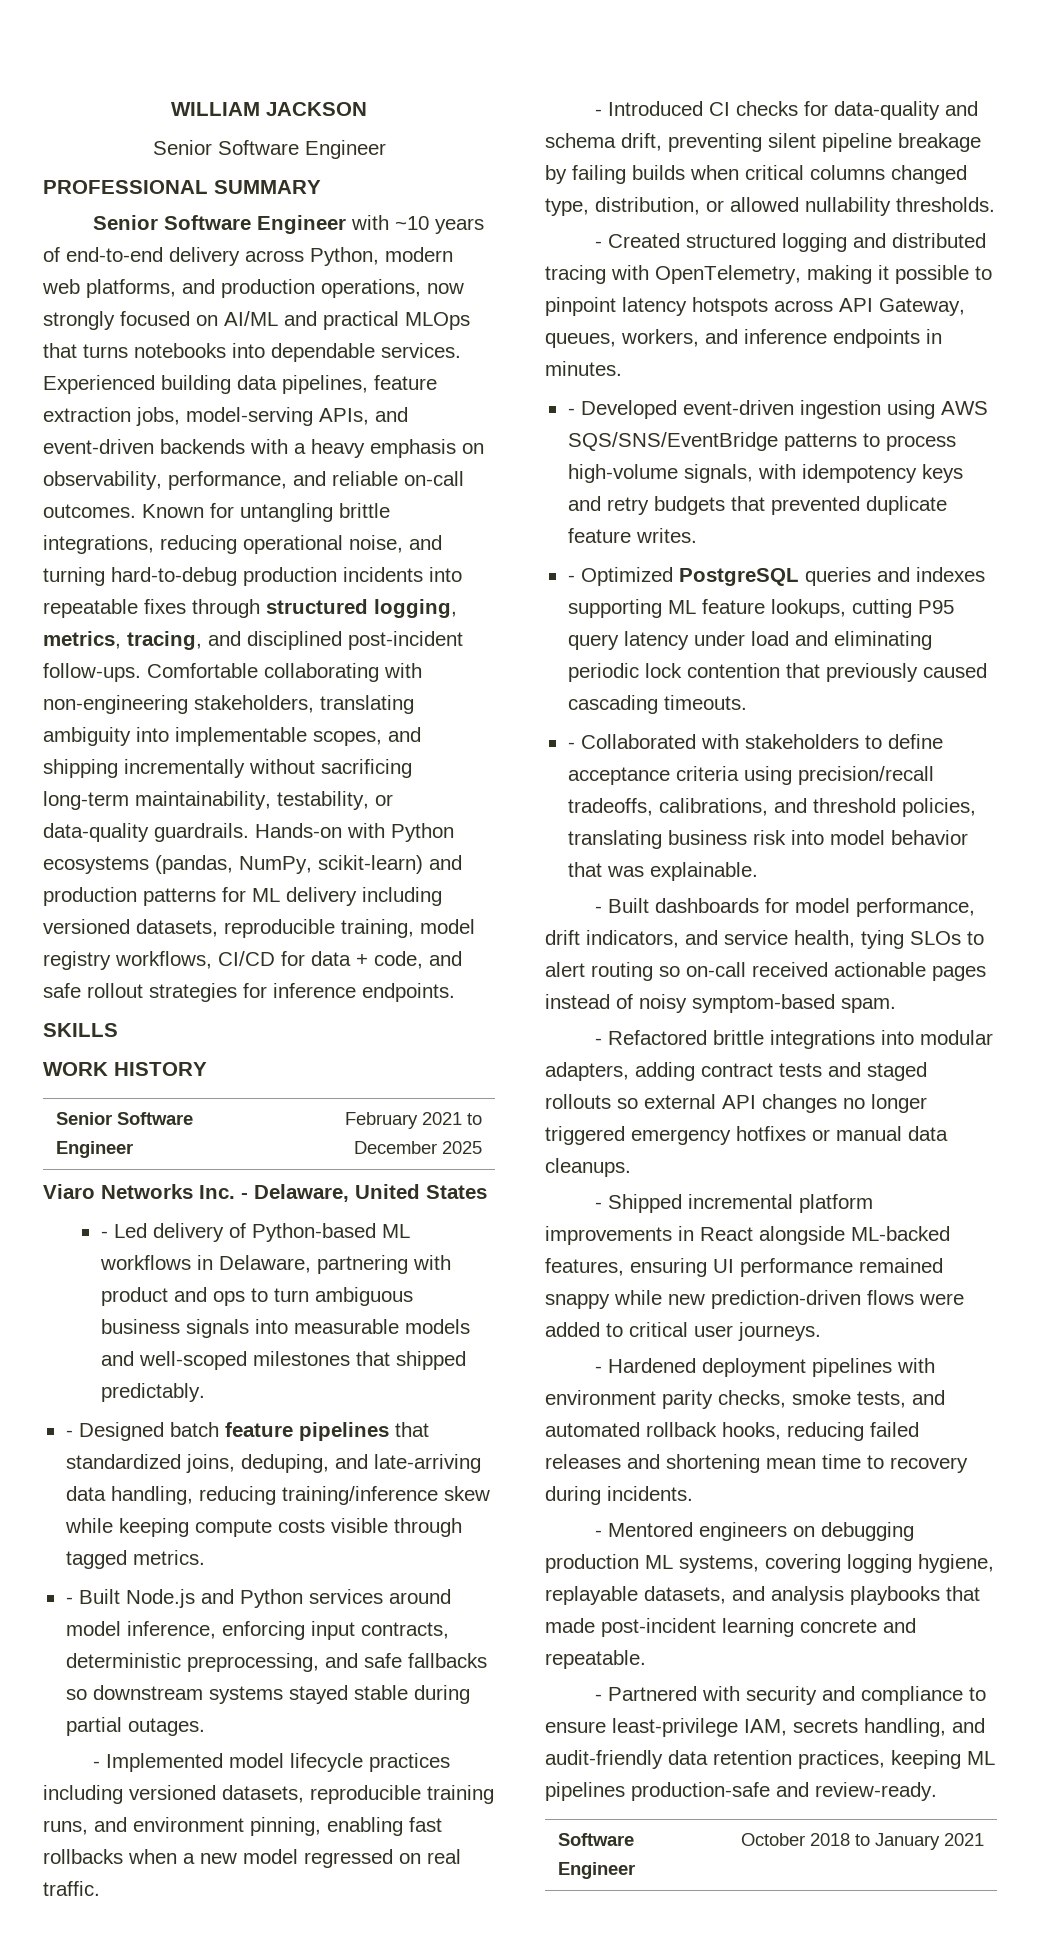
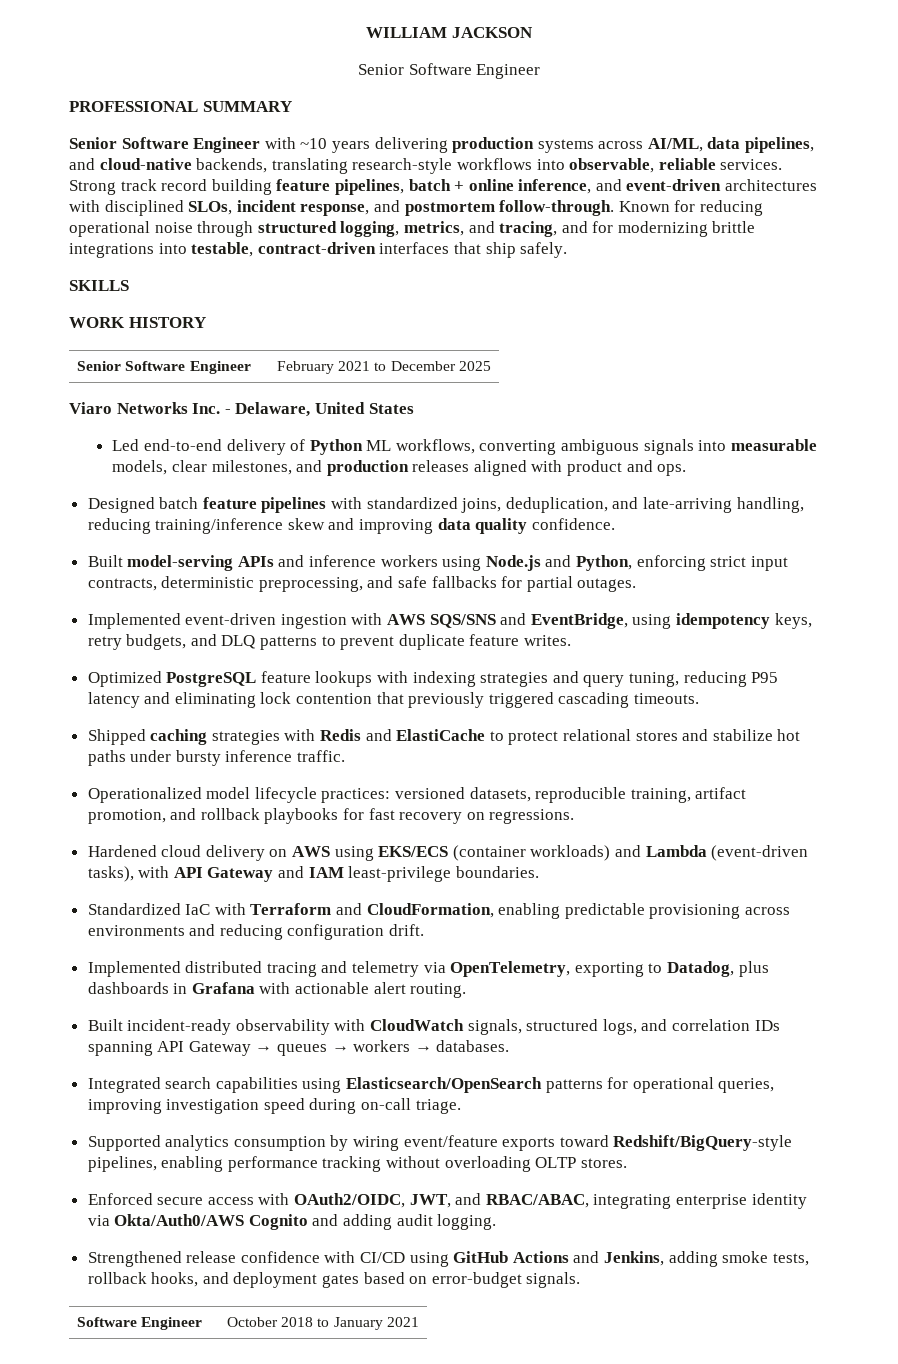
- Senior Software Engineer with ~10 years of end-to-end delivery across Python, modern web platforms, and production operations, now strongly focused on AI/ML and practical MLOps that turns notebooks into dependable services. Experienced building data pipelines, feature extraction jobs, model-serving APIs, and event-driven backends with a heavy emphasis on observability, performance, and reliable on-call outcomes. Known for untangling brittle integrations, reducing operational noise, and turning hard-to-debug production incidents into repeatable fixes through structured logging, metrics, tracing, and disciplined post-incident follow-ups. Comfortable collaborating with non-engineering stakeholders, translating ambiguity into implementable scopes, and shipping incrementally without sacrificing long-term maintainability, testability, or data-quality guardrails. Hands-on with Python ecosystems (pandas, NumPy, scikit-learn) and production patterns for ML delivery including versioned datasets, reproducible training, model registry workflows, CI/CD for data + code, and safe rollout strategies for inference endpoints.
+ Senior Software Engineer with ~10 years delivering production systems across AI/ML, data pipelines, and cloud-native backends, translating research-style workflows into observable, reliable services. Strong track record building feature pipelines, batch + online inference, and event-driven architectures with disciplined SLOs, incident response, and postmortem follow-through. Known for reducing operational noise through structured logging, metrics, and tracing, and for modernizing brittle integrations into testable, contract-driven interfaces that ship safely.
- - Led delivery of Python-based ML workflows in Delaware, partnering with product and ops to turn ambiguous business signals into measurable models and well-scoped milestones that shipped predictably.
- - Designed batch feature pipelines that standardized joins, deduping, and late-arriving data handling, reducing training/inference skew while keeping compute costs visible through tagged metrics.
- - Built Node.js and Python services around model inference, enforcing input contracts, deterministic preprocessing, and safe fallbacks so downstream systems stayed stable during partial outages.
- - Implemented model lifecycle practices including versioned datasets, reproducible training runs, and environment pinning, enabling fast rollbacks when a new model regressed on real traffic.
- - Introduced CI checks for data-quality and schema drift, preventing silent pipeline breakage by failing builds when critical columns changed type, distribution, or allowed nullability thresholds.
- - Created structured logging and distributed tracing with OpenTelemetry, making it possible to pinpoint latency hotspots across API Gateway, queues, workers, and inference endpoints in minutes.
- - Developed event-driven ingestion using AWS SQS/SNS/EventBridge patterns to process high-volume signals, with idempotency keys and retry budgets that prevented duplicate feature writes.
+ Led end-to-end delivery of Python ML workflows, converting ambiguous signals into measurable models, clear milestones, and production releases aligned with product and ops.
+ Designed batch feature pipelines with standardized joins, deduplication, and late-arriving handling, reducing training/inference skew and improving data quality confidence.
+ Built model-serving APIs and inference workers using Node.js and Python, enforcing strict input contracts, deterministic preprocessing, and safe fallbacks for partial outages.
+ Implemented event-driven ingestion with AWS SQS/SNS and EventBridge, using idempotency keys, retry budgets, and DLQ patterns to prevent duplicate feature writes.
- - Optimized PostgreSQL queries and indexes supporting ML feature lookups, cutting P95 query latency under load and eliminating periodic lock contention that previously caused cascading timeouts.
+ Optimized PostgreSQL feature lookups with indexing strategies and query tuning, reducing P95 latency and eliminating lock contention that previously triggered cascading timeouts.
- - Collaborated with stakeholders to define acceptance criteria using precision/recall tradeoffs, calibrations, and threshold policies, translating business risk into model behavior that was explainable.
- - Built dashboards for model performance, drift indicators, and service health, tying SLOs to alert routing so on-call received actionable pages instead of noisy symptom-based spam.
- - Refactored brittle integrations into modular adapters, adding contract tests and staged rollouts so external API changes no longer triggered emergency hotfixes or manual data cleanups.
- - Shipped incremental platform improvements in React alongside ML-backed features, ensuring UI performance remained snappy while new prediction-driven flows were added to critical user journeys.
- - Hardened deployment pipelines with environment parity checks, smoke tests, and automated rollback hooks, reducing failed releases and shortening mean time to recovery during incidents.
- - Mentored engineers on debugging production ML systems, covering logging hygiene, replayable datasets, and analysis playbooks that made post-incident learning concrete and repeatable.
- - Partnered with security and compliance to ensure least-privilege IAM, secrets handling, and audit-friendly data retention practices, keeping ML pipelines production-safe and review-ready.
+ Shipped caching strategies with Redis and ElastiCache to protect relational stores and stabilize hot paths under bursty inference traffic.
+ Operationalized model lifecycle practices: versioned datasets, reproducible training, artifact promotion, and rollback playbooks for fast recovery on regressions.
+ Hardened cloud delivery on AWS using EKS/ECS (container workloads) and Lambda (event-driven tasks), with API Gateway and IAM least-privilege boundaries.
+ Standardized IaC with Terraform and CloudFormation, enabling predictable provisioning across environments and reducing configuration drift.
+ Implemented distributed tracing and telemetry via OpenTelemetry, exporting to Datadog, plus dashboards in Grafana with actionable alert routing.
+ Built incident-ready observability with CloudWatch signals, structured logs, and correlation IDs spanning API Gateway → queues → workers → databases.
+ Integrated search capabilities using Elasticsearch/OpenSearch patterns for operational queries, improving investigation speed during on-call triage.
+ Supported analytics consumption by wiring event/feature exports toward Redshift/BigQuery-style pipelines, enabling performance tracking without overloading OLTP stores.
+ Enforced secure access with OAuth2/OIDC, JWT, and RBAC/ABAC, integrating enterprise identity via Okta/Auth0/AWS Cognito and adding audit logging.
+ Strengthened release confidence with CI/CD using GitHub Actions and Jenkins, adding smoke tests, rollback hooks, and deployment gates based on error-budget signals.

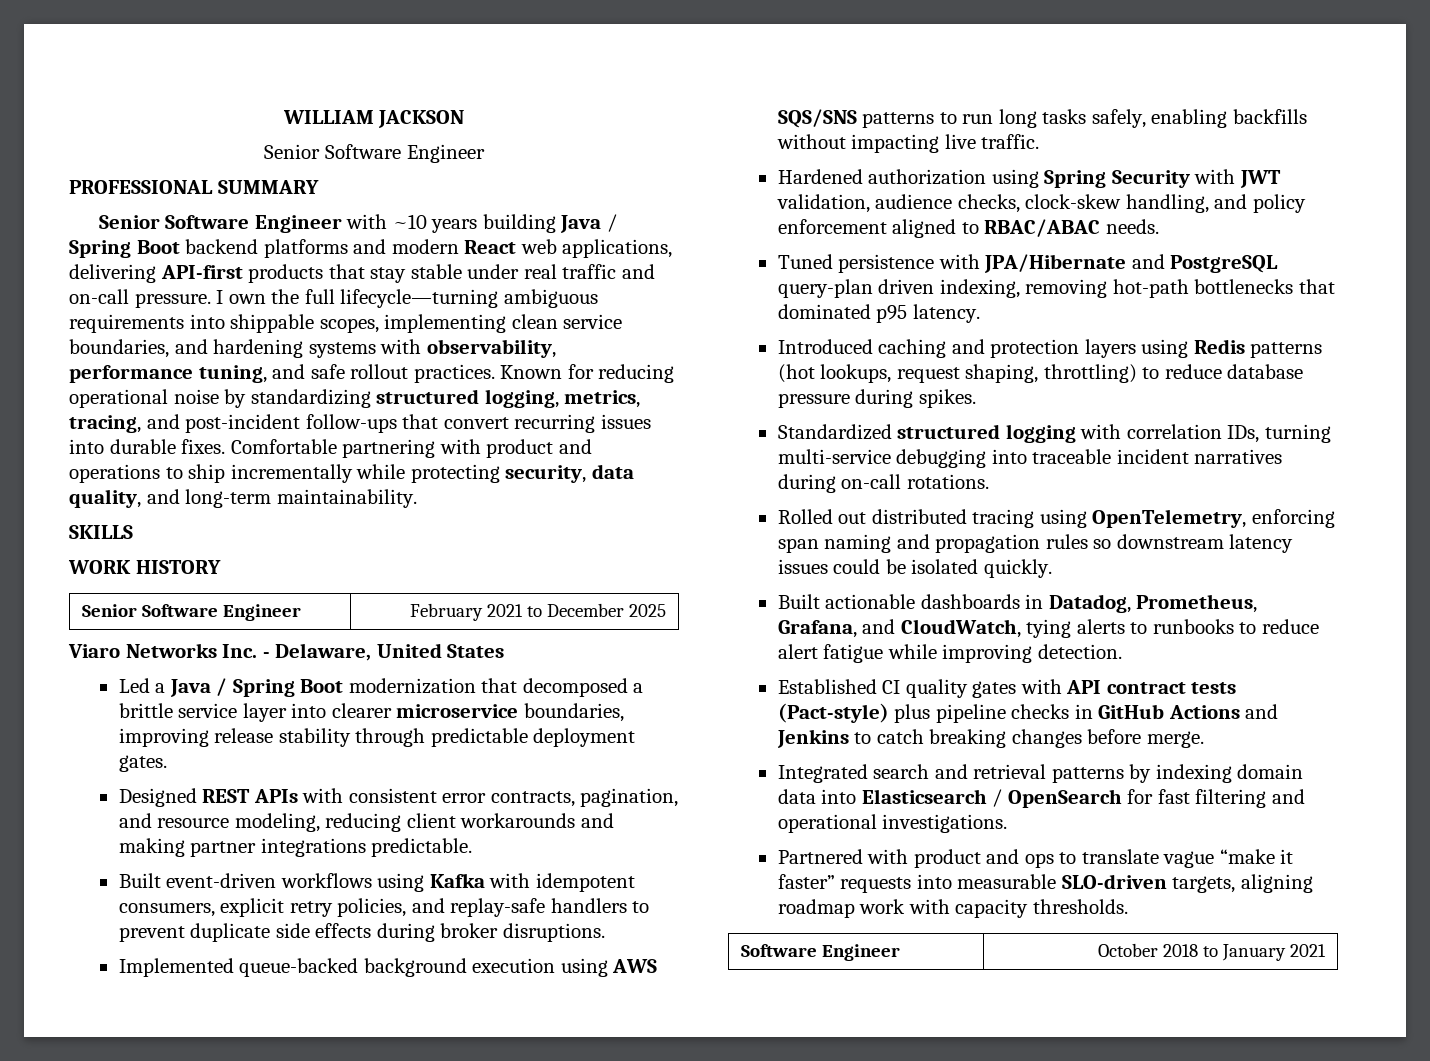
- Senior Software Engineer with ~10 years delivering production systems across AI/ML, data pipelines, and cloud-native backends, translating research-style workflows into observable, reliable services. Strong track record building feature pipelines, batch + online inference, and event-driven architectures with disciplined SLOs, incident response, and postmortem follow-through.
+ Senior Software Engineer with ~10 years building Java / Spring Boot backend platforms and modern React web applications, delivering API-first products that stay stable under real traffic and on-call pressure. I own the full lifecycle—turning ambiguous requirements into shippable scopes, implementing clean service boundaries, and hardening systems with observability, performance tuning, and safe rollout practices.
- Known for reducing operational noise through structured logging, metrics, and tracing, and for modernizing brittle integrations into testable, contract-driven interfaces that ship safely.
+ Known for reducing operational noise by standardizing structured logging, metrics, tracing, and post-incident follow-ups that convert recurring issues into durable fixes. Comfortable partnering with product and operations to ship incrementally while protecting security, data quality, and long-term maintainability.
- Led end-to-end delivery of Python ML workflows, converting ambiguous signals into measurable models, clear milestones, and production releases aligned with product and ops.
- Designed batch feature pipelines with standardized joins, deduplication, and late-arriving handling, reducing training/inference skew and improving data quality confidence.
- Built model-serving APIs and inference workers using Node.js and Python, enforcing strict input contracts, deterministic preprocessing, and safe fallbacks for partial outages.
- Implemented event-driven ingestion with AWS SQS/SNS and EventBridge, using idempotency keys, retry budgets, and DLQ patterns to prevent duplicate feature writes.
- Optimized PostgreSQL feature lookups with indexing strategies and query tuning, reducing P95 latency and eliminating lock contention that previously triggered cascading timeouts.
- Shipped caching strategies with Redis and ElastiCache to protect relational stores and stabilize hot paths under bursty inference traffic.
- Operationalized model lifecycle practices: versioned datasets, reproducible training, artifact promotion, and rollback playbooks for fast recovery on regressions.
- Hardened cloud delivery on AWS using EKS/ECS (container workloads) and Lambda (event-driven tasks), with API Gateway and IAM least-privilege boundaries.
- Standardized IaC with Terraform and CloudFormation, enabling predictable provisioning across environments and reducing configuration drift.
- Implemented distributed tracing and telemetry via OpenTelemetry, exporting to Datadog, plus dashboards in Grafana with actionable alert routing.
- Built incident-ready observability with CloudWatch signals, structured logs, and correlation IDs spanning API Gateway → queues → workers → databases.
- Integrated search capabilities using Elasticsearch/OpenSearch patterns for operational queries, improving investigation speed during on-call triage.
- Supported analytics consumption by wiring event/feature exports toward Redshift/BigQuery-style pipelines, enabling performance tracking without overloading OLTP stores.
- Enforced secure access with OAuth2/OIDC, JWT, and RBAC/ABAC, integrating enterprise identity via Okta/Auth0/AWS Cognito and adding audit logging.
- Strengthened release confidence with CI/CD using GitHub Actions and Jenkins, adding smoke tests, rollback hooks, and deployment gates based on error-budget signals.
+ Led a Java / Spring Boot modernization that decomposed a brittle service layer into clearer microservice boundaries, improving release stability through predictable deployment gates.
+ Designed REST APIs with consistent error contracts, pagination, and resource modeling, reducing client workarounds and making partner integrations predictable.
+ Built event-driven workflows using Kafka with idempotent consumers, explicit retry policies, and replay-safe handlers to prevent duplicate side effects during broker disruptions.
+ Implemented queue-backed background execution using AWS SQS/SNS patterns to run long tasks safely, enabling backfills without impacting live traffic.
+ Hardened authorization using Spring Security with JWT validation, audience checks, clock-skew handling, and policy enforcement aligned to RBAC/ABAC needs.
+ Tuned persistence with JPA/Hibernate and PostgreSQL query-plan driven indexing, removing hot-path bottlenecks that dominated p95 latency.
+ Introduced caching and protection layers using Redis patterns (hot lookups, request shaping, throttling) to reduce database pressure during spikes.
+ Standardized structured logging with correlation IDs, turning multi-service debugging into traceable incident narratives during on-call rotations.
+ Rolled out distributed tracing using OpenTelemetry, enforcing span naming and propagation rules so downstream latency issues could be isolated quickly.
+ Built actionable dashboards in Datadog, Prometheus, Grafana, and CloudWatch, tying alerts to runbooks to reduce alert fatigue while improving detection.
+ Established CI quality gates with API contract tests (Pact-style) plus pipeline checks in GitHub Actions and Jenkins to catch breaking changes before merge.
+ Integrated search and retrieval patterns by indexing domain data into Elasticsearch / OpenSearch for fast filtering and operational investigations.
+ Partnered with product and ops to translate vague “make it faster” requests into measurable SLO-driven targets, aligning roadmap work with capacity thresholds.

